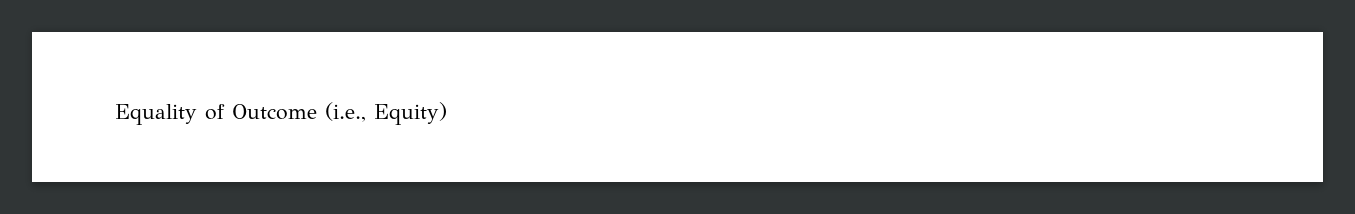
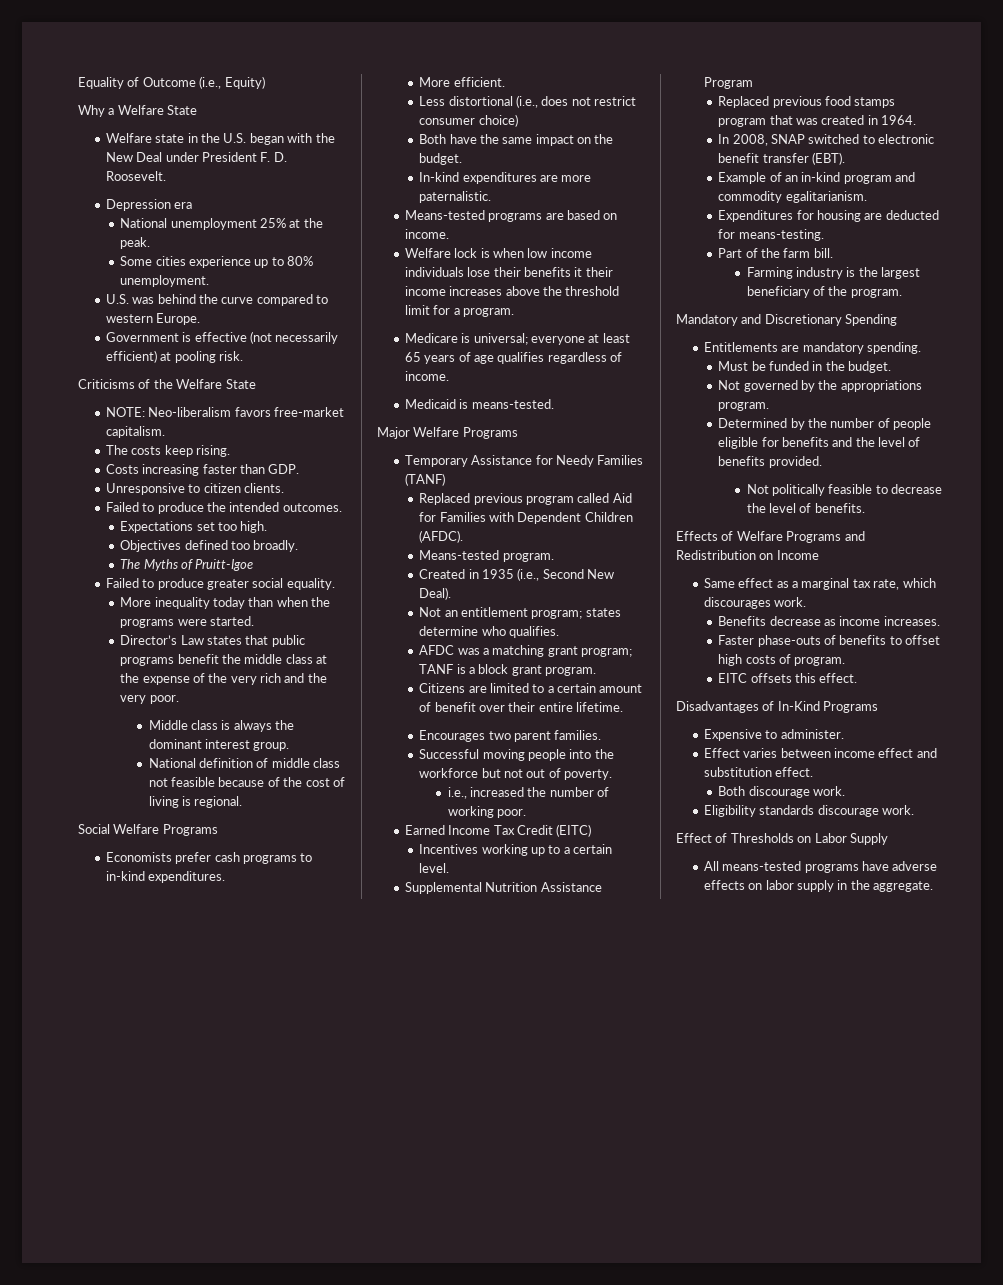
+ Why a Welfare State
+ Welfare state in the U.S. began with the New Deal under President F. D. Roosevelt.
+ Depression era
+ National unemployment 25% at the peak.
+ Some cities experience up to 80% unemployment.
+ U.S. was behind the curve compared to western Europe.
+ Government is effective (not necessarily efficient) at pooling risk.
+ Criticisms of the Welfare State
+ NOTE: Neo-liberalism favors free-market capitalism.
+ The costs keep rising.
+ Costs increasing faster than GDP.
+ Unresponsive to citizen clients.
+ Failed to produce the intended outcomes.
+ Expectations set too high.
+ Objectives defined too broadly.
+ The Myths of Pruitt-Igoe
+ Failed to produce greater social equality.
+ More inequality today than when the programs were started.
+ Director’s Law states that public programs benefit the middle class at the expense of the very rich and the very poor.
+ Middle class is always the dominant interest group.
+ National definition of middle class not feasible because of the cost of living is regional.
+ Social Welfare Programs
+ Economists prefer cash programs to in-kind expenditures.
+ More efficient.
+ Less distortional (i.e., does not restrict consumer choice)
+ Both have the same impact on the budget.
+ In-kind expenditures are more paternalistic.
+ Means-tested programs are based on income.
+ Welfare lock is when low income individuals lose their benefits it their income increases above the threshold limit for a program.
+ Medicare is universal; everyone at least 65 years of age qualifies regardless of income.
+ Medicaid is means-tested.
+ Major Welfare Programs
+ Temporary Assistance for Needy Families (TANF)
+ Replaced previous program called Aid for Families with Dependent Children (AFDC).
+ Means-tested program.
+ Created in 1935 (i.e., Second New Deal).
+ Not an entitlement program; states determine who qualifies.
+ AFDC was a matching grant program; TANF is a block grant program.
+ Citizens are limited to a certain amount of benefit over their entire lifetime.
+ Encourages two parent families.
+ Successful moving people into the workforce but not out of poverty.
+ i.e., increased the number of working poor.
+ Earned Income Tax Credit (EITC)
+ Incentives working up to a certain level.
+ Supplemental Nutrition Assistance Program
+ Replaced previous food stamps program that was created in 1964.
+ In 2008, SNAP switched to electronic benefit transfer (EBT).
+ Example of an in-kind program and commodity egalitarianism.
+ Expenditures for housing are deducted for means-testing.
+ Part of the farm bill.
+ Farming industry is the largest beneficiary of the program.
+ Mandatory and Discretionary Spending
+ Entitlements are mandatory spending.
+ Must be funded in the budget.
+ Not governed by the appropriations program.
+ Determined by the number of people eligible for benefits and the level of benefits provided.
+ Not politically feasible to decrease the level of benefits.
+ Effects of Welfare Programs and Redistribution on Income
+ Same effect as a marginal tax rate, which discourages work.
+ Benefits decrease as income increases.
+ Faster phase-outs of benefits to offset high costs of program.
+ EITC offsets this effect.
+ Disadvantages of In-Kind Programs
+ Expensive to administer.
+ Effect varies between income effect and substitution effect.
+ Both discourage work.
+ Eligibility standards discourage work.
+ Effect of Thresholds on Labor Supply
+ All means-tested programs have adverse effects on labor supply in the aggregate.

